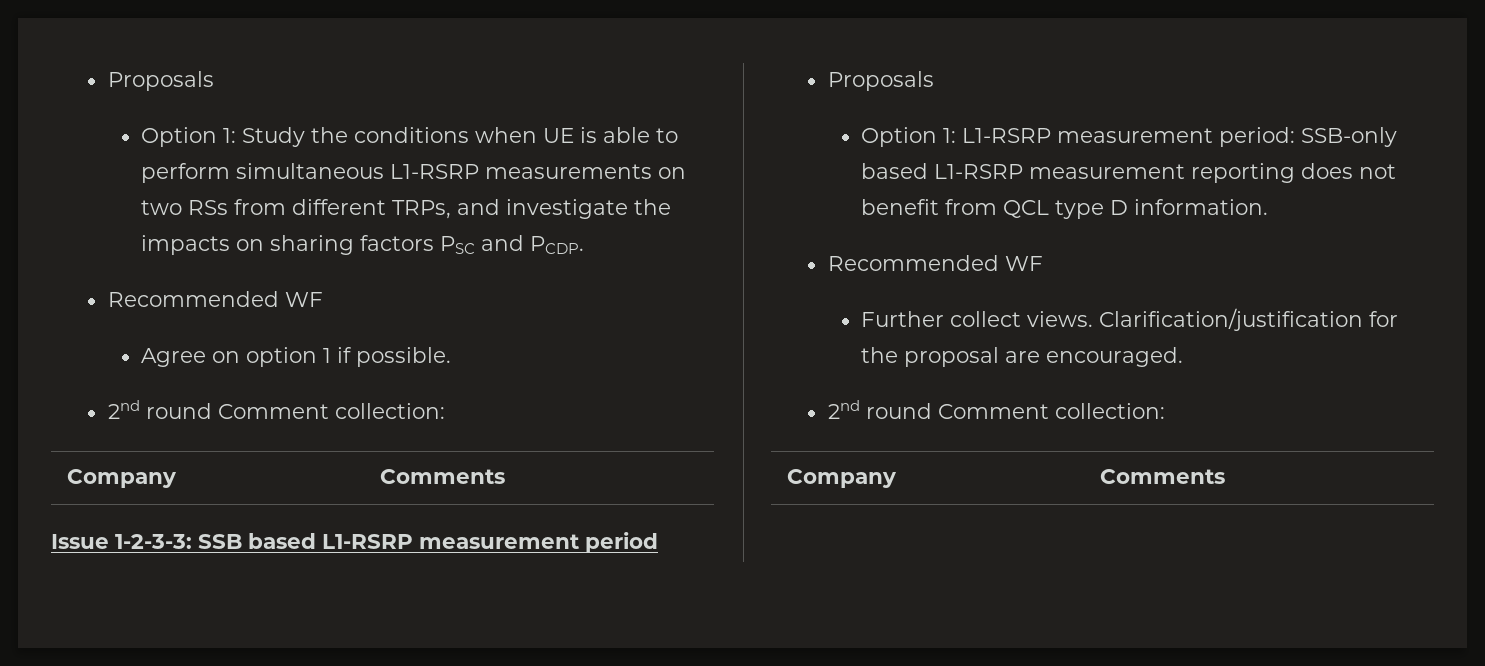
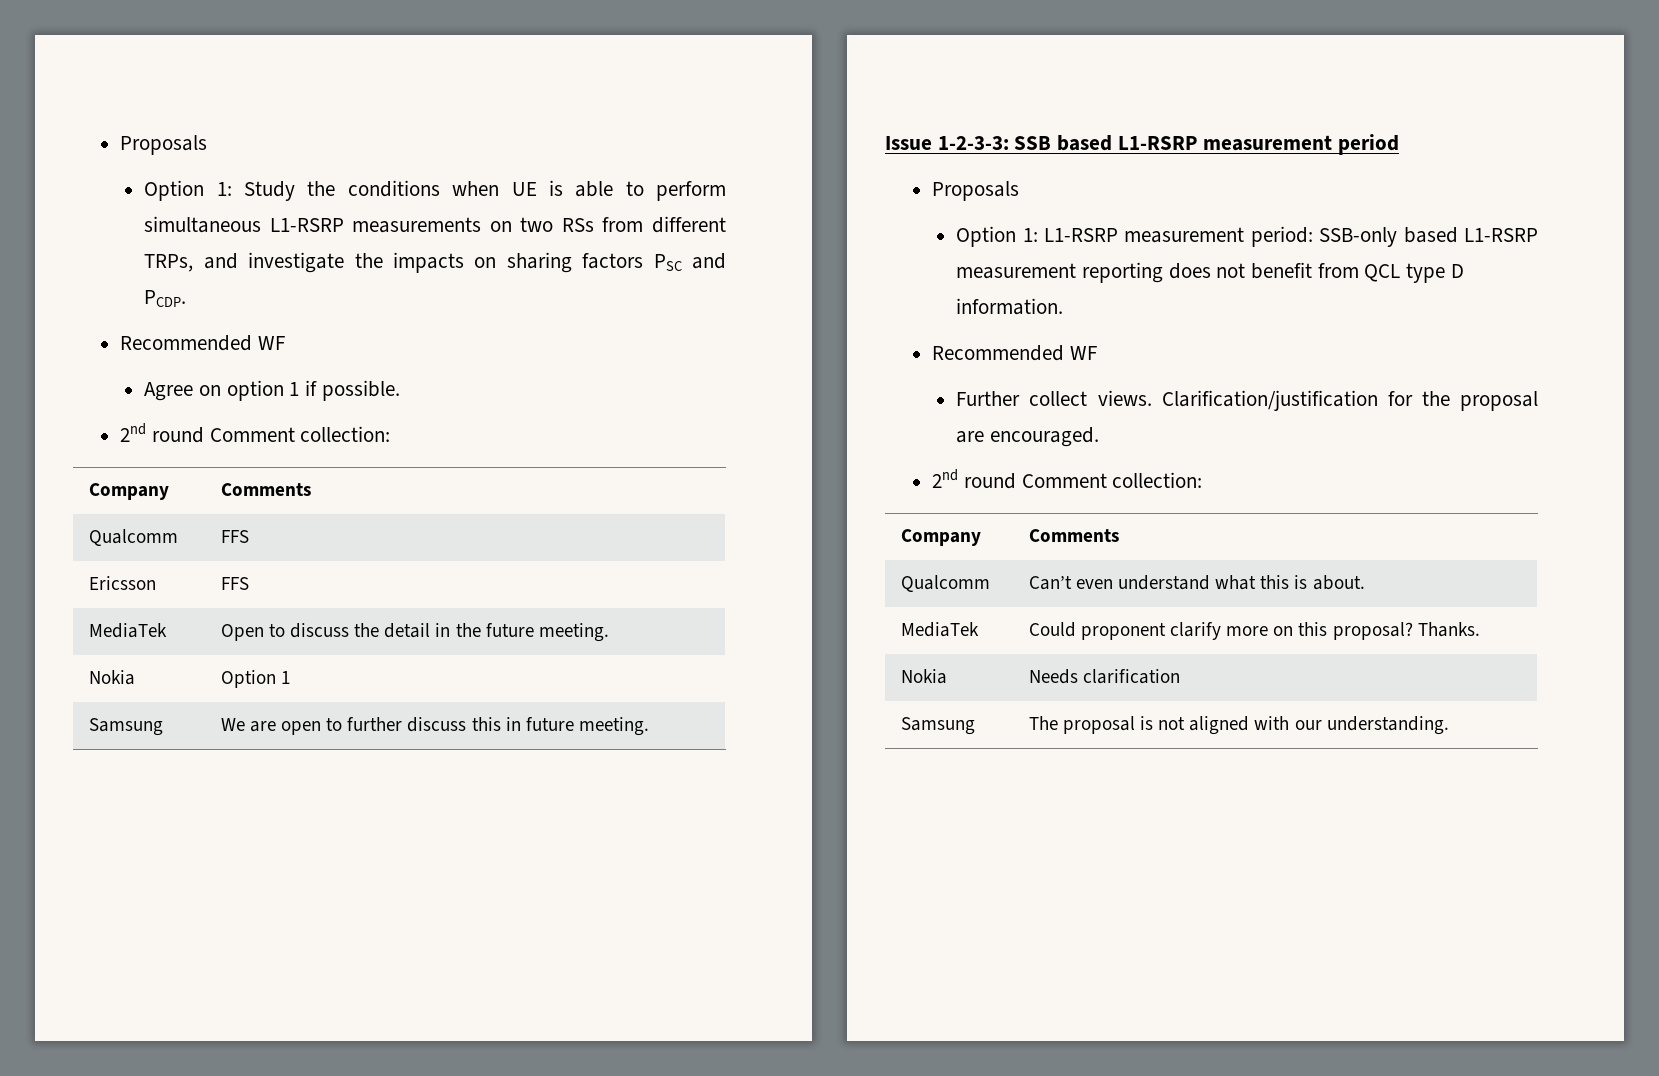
+ Qualcomm | FFS
+ Ericsson | FFS
+ MediaTek | Open to discuss the detail in the future meeting.
+ Nokia | Option 1
+ Samsung | We are open to further discuss this in future meeting.
+ Qualcomm | Can’t even understand what this is about.
+ MediaTek | Could proponent clarify more on this proposal? Thanks.
+ Nokia | Needs clarification
+ Samsung | The proposal is not aligned with our understanding.

